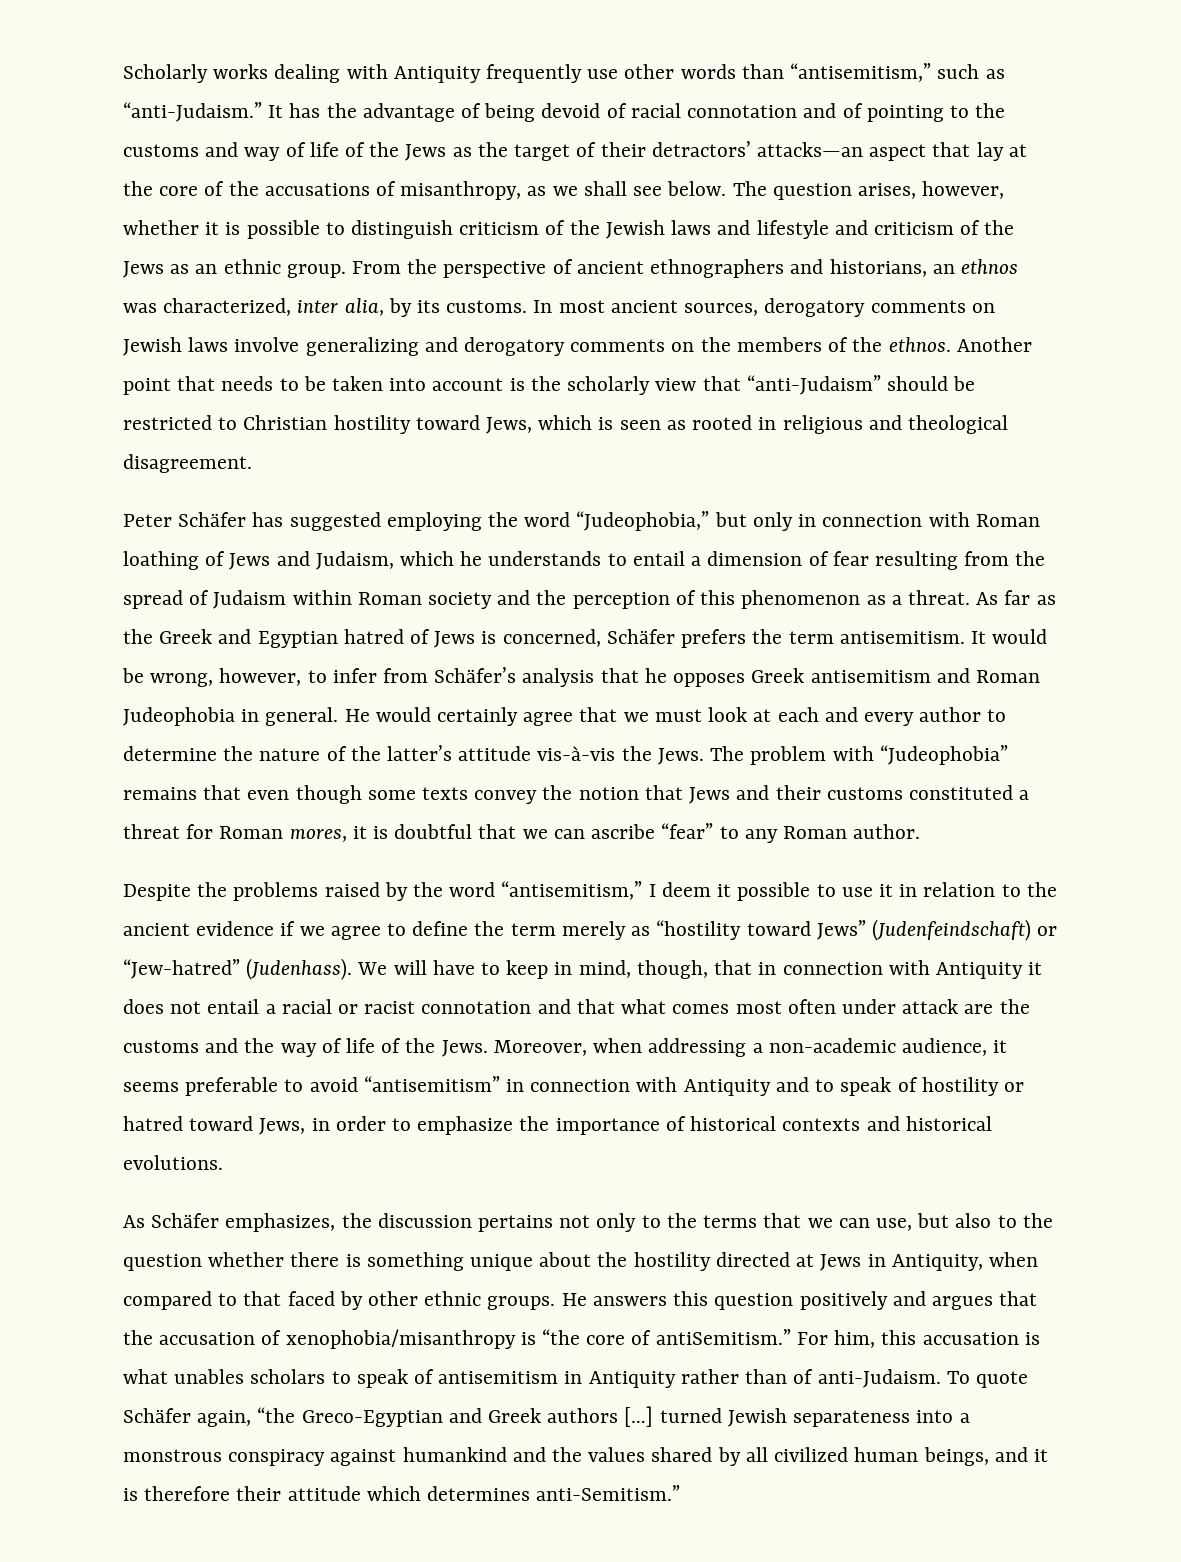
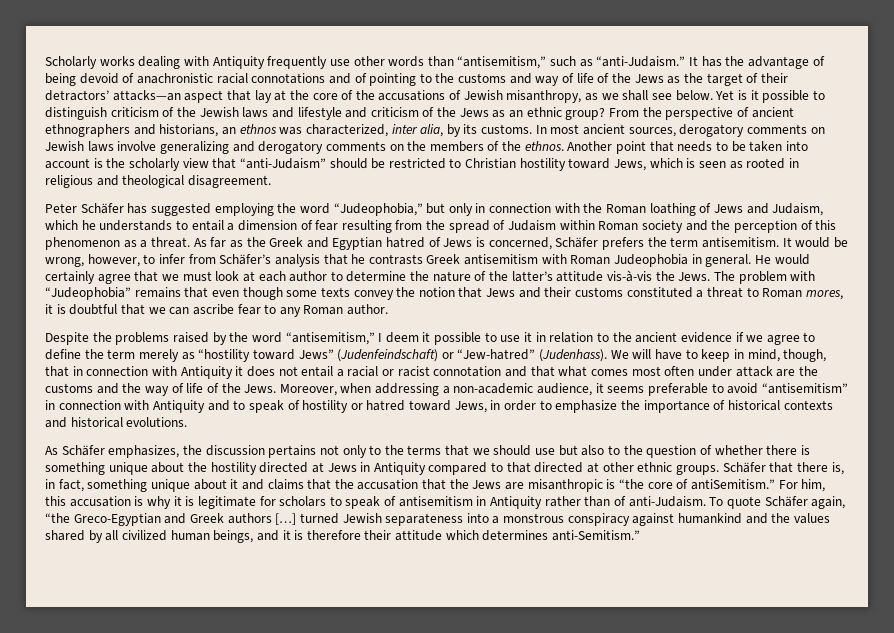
- It has the advantage of being devoid of racial connotation and of pointing to the customs and way of life of the Jews as the target of their detractors’ attacks—an aspect that lay at the core of the accusations of misanthropy, as we shall see below.
+ It has the advantage of being devoid of anachronistic racial connotations and of pointing to the customs and way of life of the Jews as the target of their detractors’ attacks—an aspect that lay at the core of the accusations of Jewish misanthropy, as we shall see below.
- The question arises, however, whether it is possible to distinguish criticism of the Jewish laws and lifestyle and criticism of the Jews as an ethnic group.
+ Yet is it possible to distinguish criticism of the Jewish laws and lifestyle and criticism of the Jews as an ethnic group?
- Peter Schäfer has suggested employing the word “Judeophobia,” but only in connection with Roman loathing of Jews and Judaism, which he understands to entail a dimension of fear resulting from the spread of Judaism within Roman society and the perception of this phenomenon as a threat.
+ Peter Schäfer has suggested employing the word “Judeophobia,” but only in connection with the Roman loathing of Jews and Judaism, which he understands to entail a dimension of fear resulting from the spread of Judaism within Roman society and the perception of this phenomenon as a threat.
- It would be wrong, however, to infer from Schäfer’s analysis that he opposes Greek antisemitism and Roman Judeophobia in general.
+ It would be wrong, however, to infer from Schäfer’s analysis that he contrasts Greek antisemitism with Roman Judeophobia in general.
- He would certainly agree that we must look at each and every author to determine the nature of the latter’s attitude vis-à-vis the Jews.
+ He would certainly agree that we must look at each author to determine the nature of the latter’s attitude vis-à-vis the Jews.
- The problem with “Judeophobia” remains that even though some texts convey the notion that Jews and their customs constituted a threat for Roman mores, it is doubtful that we can ascribe “fear” to any Roman author.
+ The problem with “Judeophobia” remains that even though some texts convey the notion that Jews and their customs constituted a threat to Roman mores, it is doubtful that we can ascribe fear to any Roman author.
- As Schäfer emphasizes, the discussion pertains not only to the terms that we can use, but also to the question whether there is something unique about the hostility directed at Jews in Antiquity, when compared to that faced by other ethnic groups.
+ As Schäfer emphasizes, the discussion pertains not only to the terms that we should use but also to the question of whether there is something unique about the hostility directed at Jews in Antiquity compared to that directed at other ethnic groups.
- He answers this question positively and argues that the accusation of xenophobia/misanthropy is “the core of antiSemitism.”
+ Schäfer that there is, in fact, something unique about it and claims that the accusation that the Jews are misanthropic is “the core of antiSemitism.”
- For him, this accusation is what unables scholars to speak of antisemitism in Antiquity rather than of anti-Judaism.
+ For him, this accusation is why it is legitimate for scholars to speak of antisemitism in Antiquity rather than of anti-Judaism.

